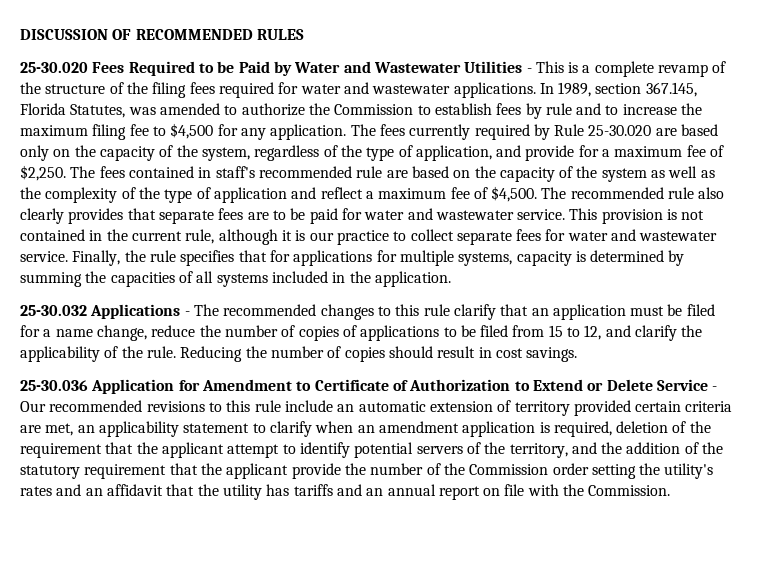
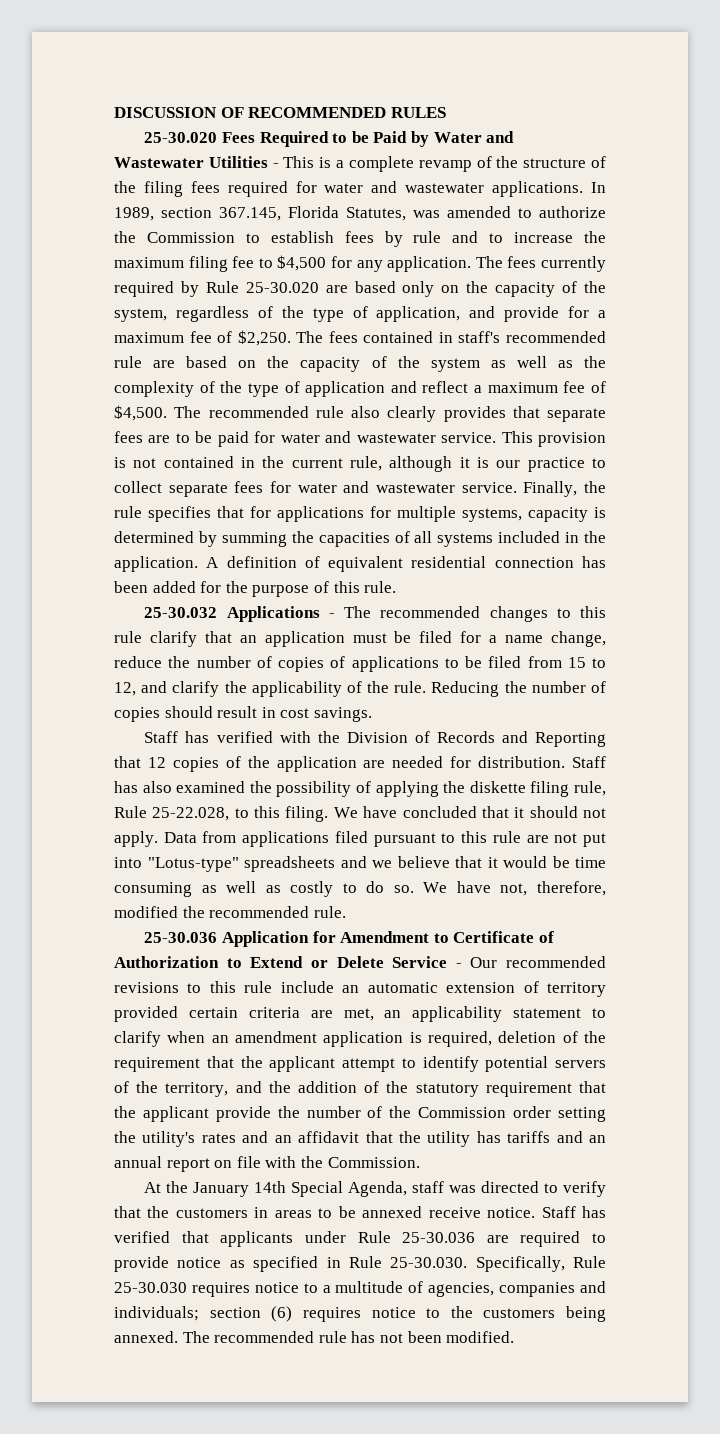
+ A definition of equivalent residential connection has been added for the purpose of this rule.
+ Staff has verified with the Division of Records and Reporting that 12 copies of the application are needed for distribution. Staff has also examined the possibility of applying the diskette filing rule, Rule 25-22.028, to this filing. We have concluded that it should not apply. Data from applications filed pursuant to this rule are not put into "Lotus-type" spreadsheets and we believe that it would be time consuming as well as costly to do so. We have not, therefore, modified the recommended rule.
+ At the January 14th Special Agenda, staff was directed to verify that the customers in areas to be annexed receive notice. Staff has verified that applicants under Rule 25-30.036 are required to provide notice as specified in Rule 25-30.030. Specifically, Rule 25-30.030 requires notice to a multitude of agencies, companies and individuals; section (6) requires notice to the customers being annexed. The recommended rule has not been modified.

